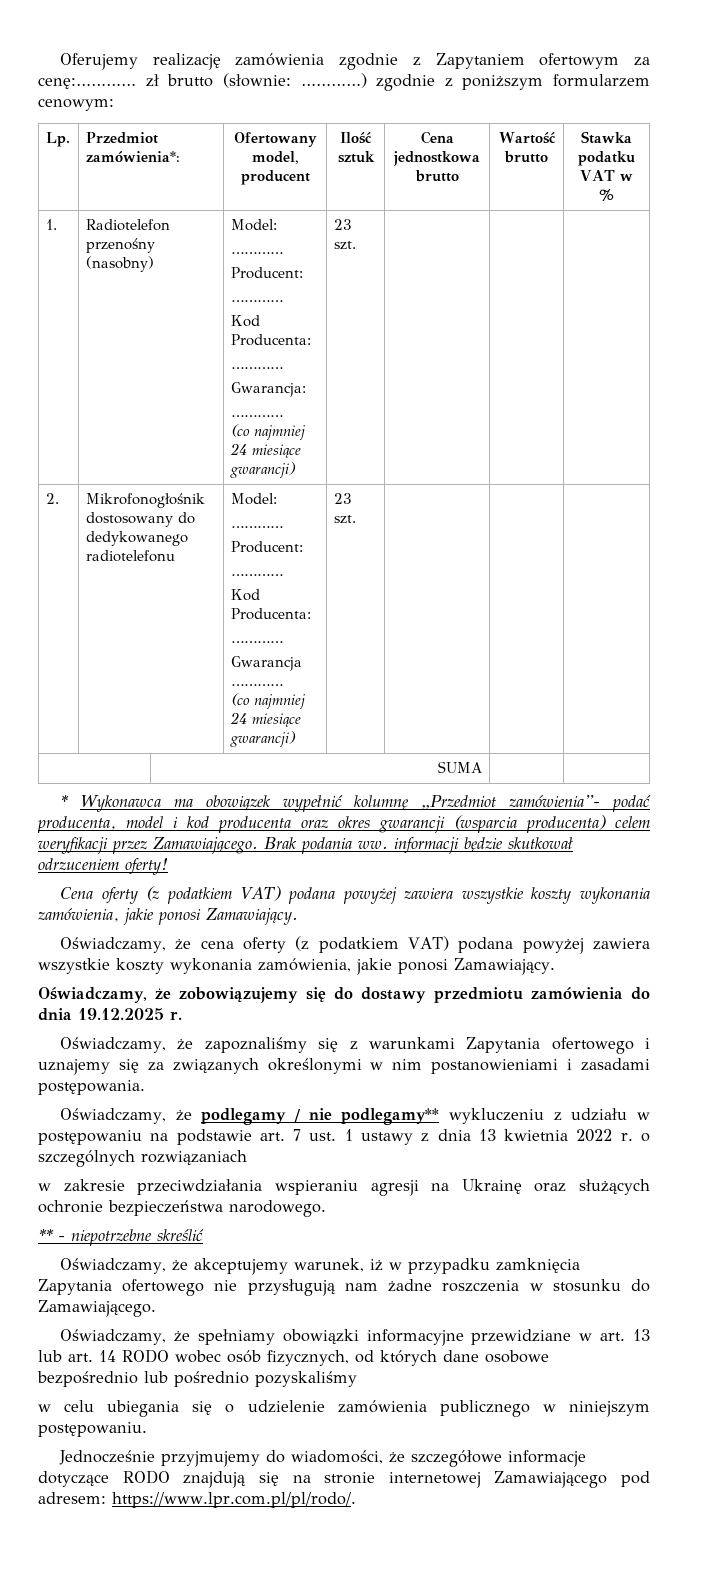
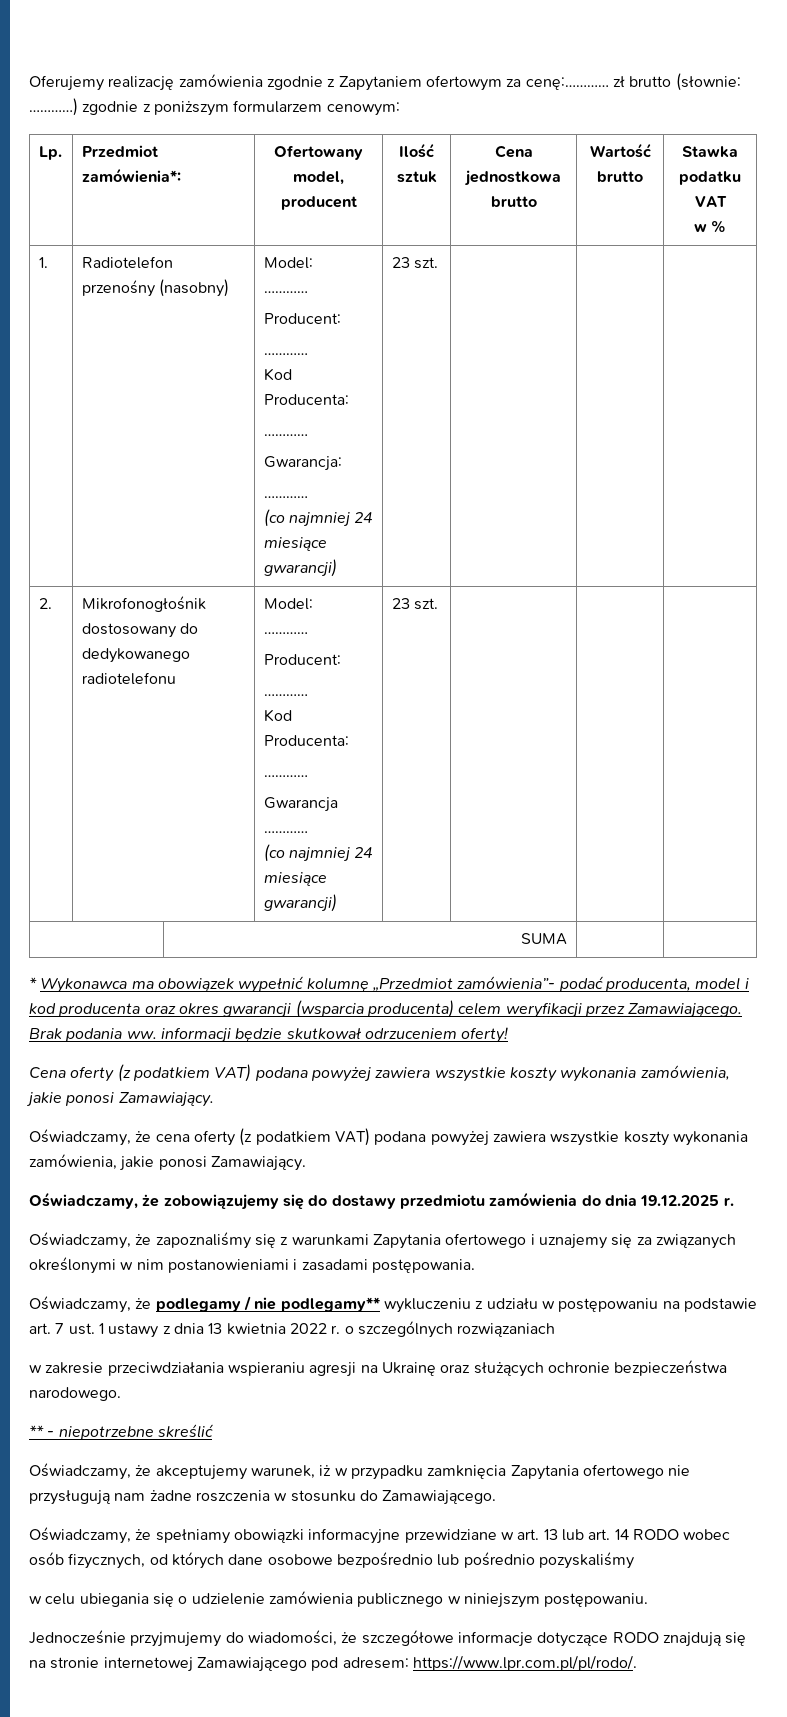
- Lp. | Przedmiot zamówienia*: | Ofertowany model, producent | Ilość sztuk | Cena jednostkowa brutto | Wartość brutto | Stawka podatku VAT w %
+ Lp. | Przedmiot zamówienia*: | Ofertowany model, producent | Ilość sztuk | Cena jednostkowa brutto | Wartość brutto | Stawka podatku VAT
+ w %

